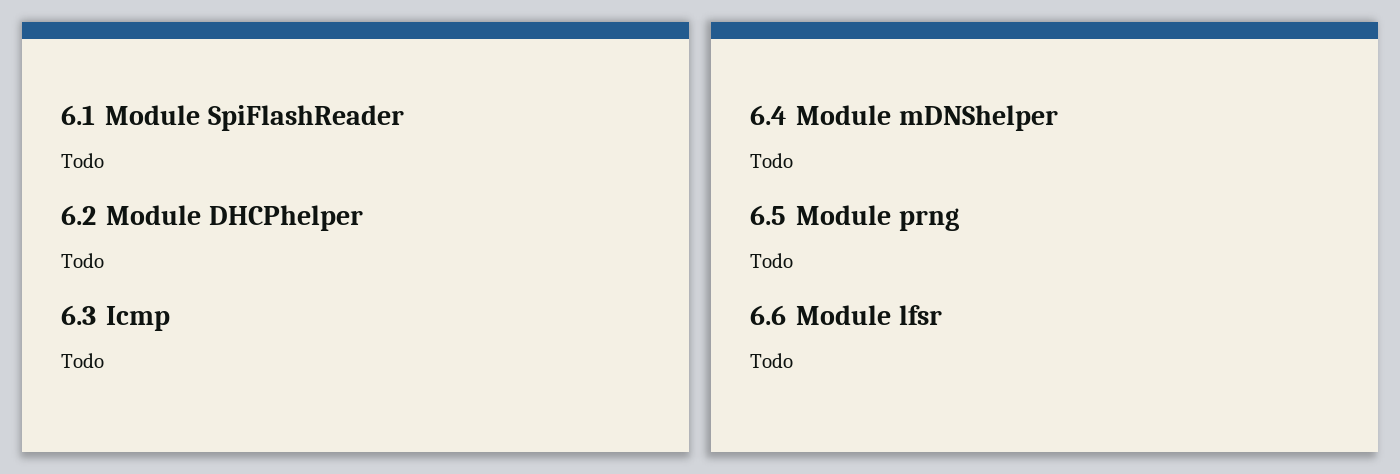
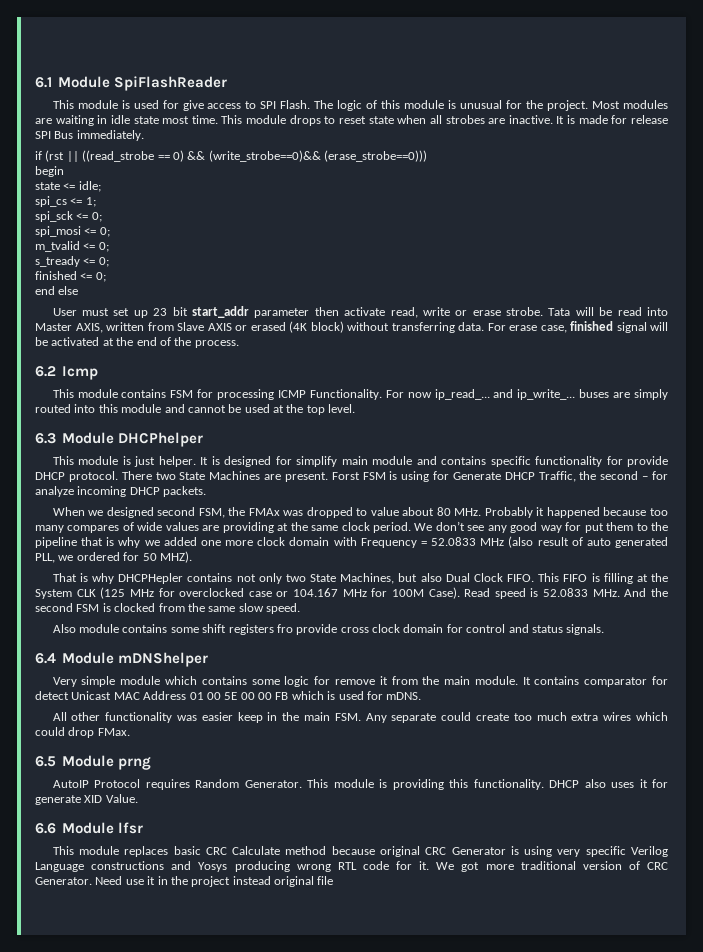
  6.1 Module SpiFlashReader
- Todo
- 6.2 Module DHCPhelper
- Todo
- 6.3 Icmp
- Todo
+ This module is used for give access to SPI Flash. The logic of this module is unusual for the project. Most modules are waiting in idle state most time. This module drops to reset state when all strobes are inactive. It is made for release SPI Bus immediately.
+ if (rst || ((read_strobe == 0) && (write_strobe==0)&& (erase_strobe==0)))
+ begin
+ state <= idle;
+ spi_cs <= 1;
+ spi_sck <= 0;
+ spi_mosi <= 0;
+ m_tvalid <= 0;
+ s_tready <= 0;
+ finished <= 0;
+ end else
+ User must set up 23 bit start_addr parameter then activate read, write or erase strobe. Tata will be read into Master AXIS, written from Slave AXIS or erased (4K block) without transferring data. For erase case, finished signal will be activated at the end of the process.
+ 6.2 Icmp
+ This module contains FSM for processing ICMP Functionality. For now ip_read_... and ip_write_... buses are simply routed into this module and cannot be used at the top level.
+ 6.3 Module DHCPhelper
+ This module is just helper. It is designed for simplify main module and contains specific functionality for provide DHCP protocol. There two State Machines are present. Forst FSM is using for Generate DHCP Traffic, the second – for analyze incoming DHCP packets.
+ When we designed second FSM, the FMAx was dropped to value about 80 MHz. Probably it happened because too many compares of wide values are providing at the same clock period. We don’t see any good way for put them to the pipeline that is why we added one more clock domain with Frequency = 52.0833 MHz (also result of auto generated PLL, we ordered for 50 MHZ).
+ That is why DHCPHepler contains not only two State Machines, but also Dual Clock FIFO. This FIFO is filling at the System CLK (125 MHz for overclocked case or 104.167 MHz for 100M Case). Read speed is 52.0833 MHz. And the second FSM is clocked from the same slow speed.
+ Also module contains some shift registers fro provide cross clock domain for control and status signals.
  6.4 Module mDNShelper
- Todo
+ Very simple module which contains some logic for remove it from the main module. It contains comparator for detect Unicast MAC Address 01 00 5E 00 00 FB which is used for mDNS.
+ All other functionality was easier keep in the main FSM. Any separate could create too much extra wires which could drop FMax.
  6.5 Module prng
- Todo
+ AutoIP Protocol requires Random Generator. This module is providing this functionality. DHCP also uses it for generate XID Value.
  6.6 Module lfsr
- Todo
+ This module replaces basic CRC Calculate method because original CRC Generator is using very specific Verilog Language constructions and Yosys producing wrong RTL code for it. We got more traditional version of CRC Generator. Need use it in the project instead original file

